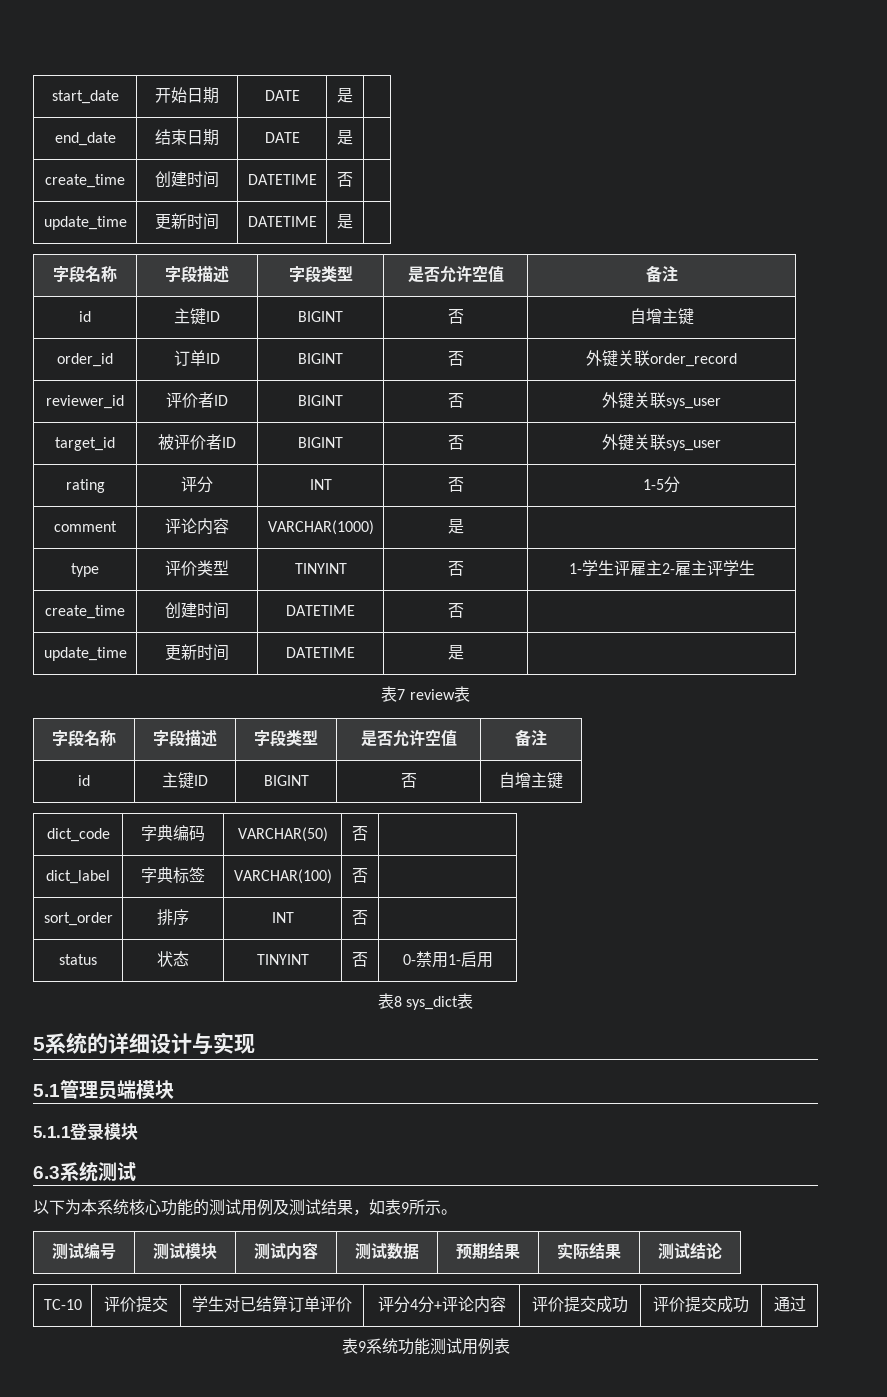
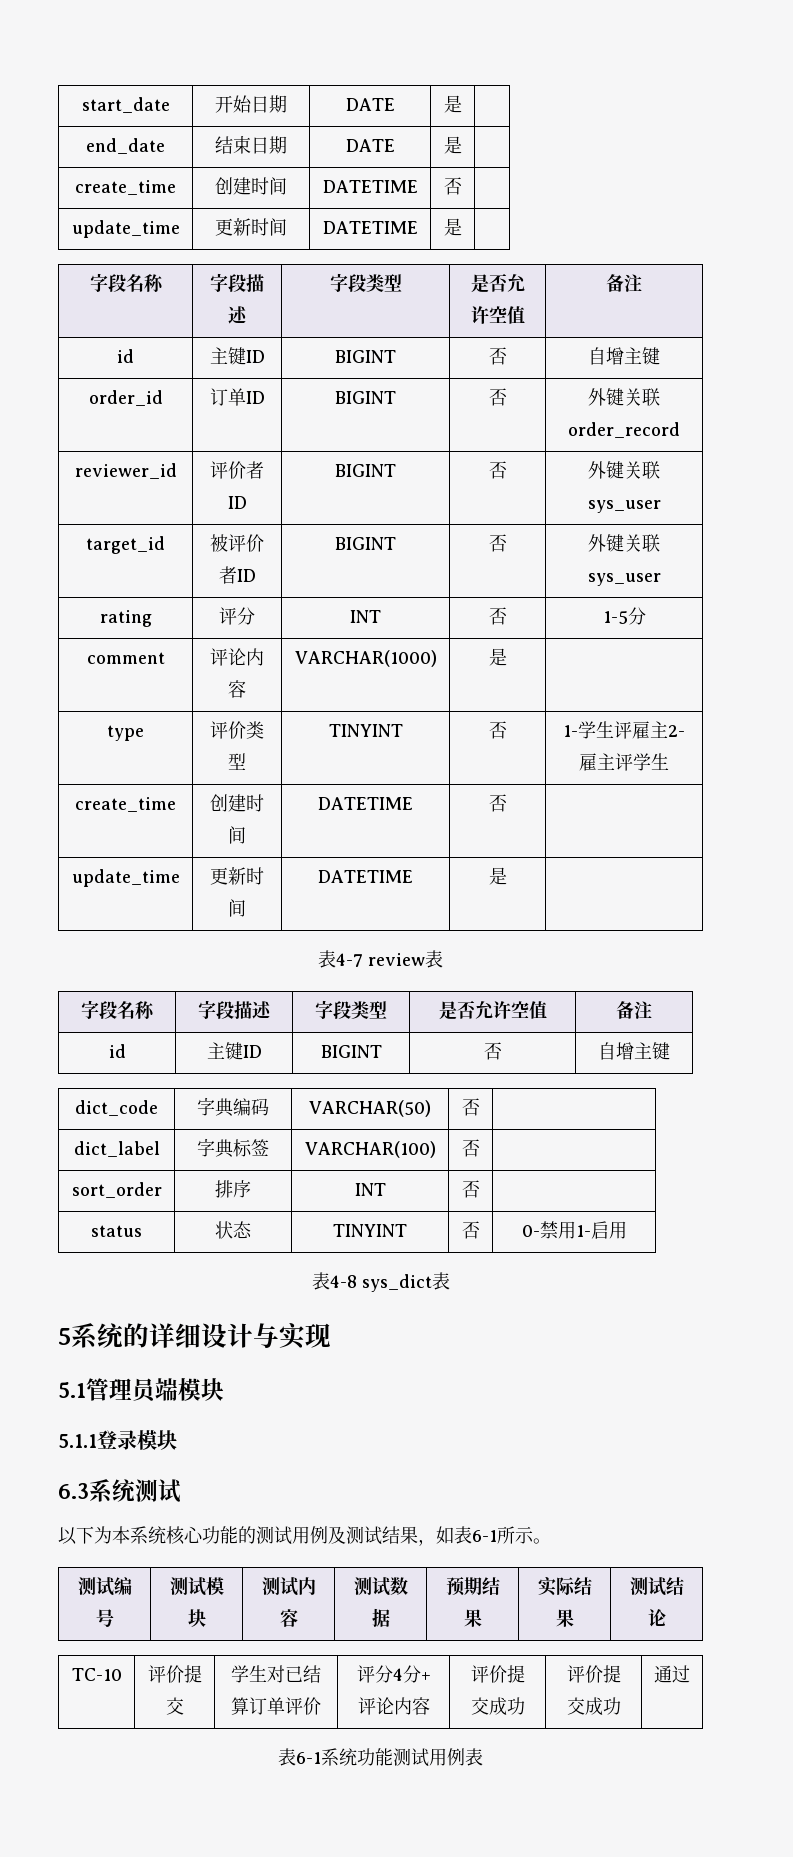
- 表7 review表
+ 表4-7 review表
- 表8 sys_dict表
+ 表4-8 sys_dict表
- 以下为本系统核心功能的测试用例及测试结果，如表9所示。
+ 以下为本系统核心功能的测试用例及测试结果，如表6-1所示。
- 表9系统功能测试用例表
+ 表6-1系统功能测试用例表

